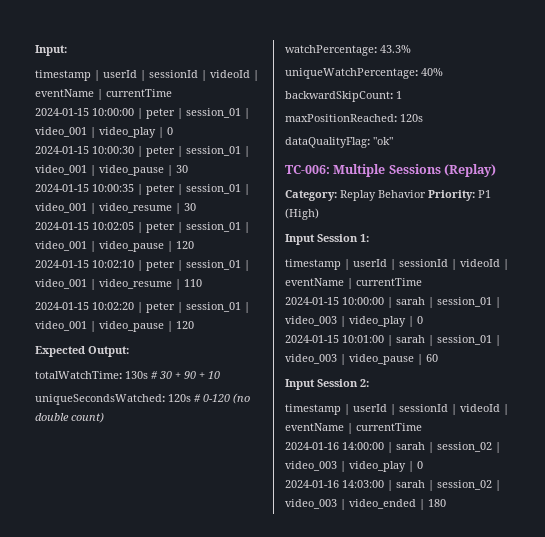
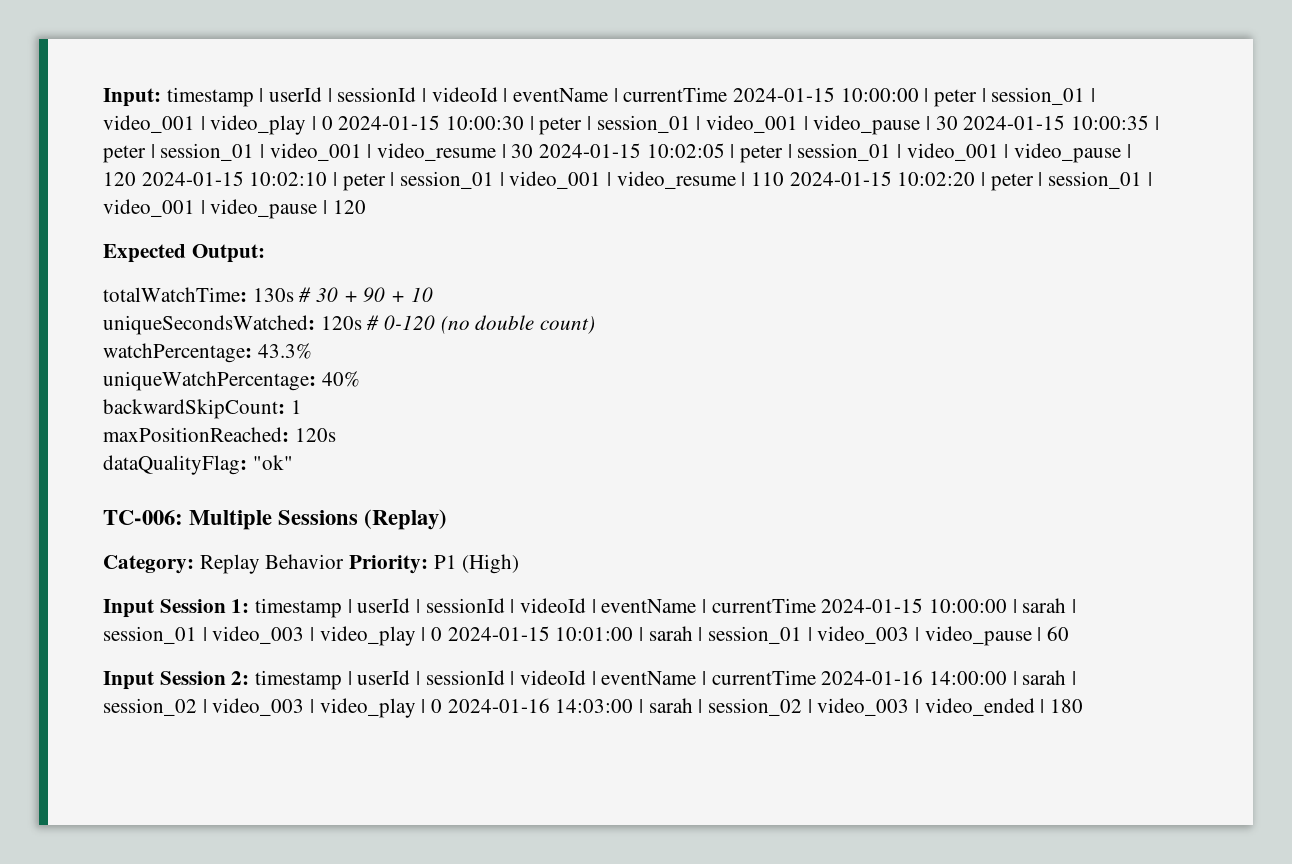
- Input:
- timestamp | userId | sessionId | videoId | eventName | currentTime
- 2024-01-15 10:00:00 | peter | session_01 | video_001 | video_play | 0
- 2024-01-15 10:00:30 | peter | session_01 | video_001 | video_pause | 30
- 2024-01-15 10:00:35 | peter | session_01 | video_001 | video_resume | 30
- 2024-01-15 10:02:05 | peter | session_01 | video_001 | video_pause | 120
- 2024-01-15 10:02:10 | peter | session_01 | video_001 | video_resume | 110
- 2024-01-15 10:02:20 | peter | session_01 | video_001 | video_pause | 120
+ Input: timestamp | userId | sessionId | videoId | eventName | currentTime 2024-01-15 10:00:00 | peter | session_01 | video_001 | video_play | 0 2024-01-15 10:00:30 | peter | session_01 | video_001 | video_pause | 30 2024-01-15 10:00:35 | peter | session_01 | video_001 | video_resume | 30 2024-01-15 10:02:05 | peter | session_01 | video_001 | video_pause | 120 2024-01-15 10:02:10 | peter | session_01 | video_001 | video_resume | 110 2024-01-15 10:02:20 | peter | session_01 | video_001 | video_pause | 120
- Input Session 1:
- timestamp | userId | sessionId | videoId | eventName | currentTime
- 2024-01-15 10:00:00 | sarah | session_01 | video_003 | video_play | 0
- 2024-01-15 10:01:00 | sarah | session_01 | video_003 | video_pause | 60
+ Input Session 1: timestamp | userId | sessionId | videoId | eventName | currentTime 2024-01-15 10:00:00 | sarah | session_01 | video_003 | video_play | 0 2024-01-15 10:01:00 | sarah | session_01 | video_003 | video_pause | 60
- Input Session 2:
- timestamp | userId | sessionId | videoId | eventName | currentTime
- 2024-01-16 14:00:00 | sarah | session_02 | video_003 | video_play | 0
- 2024-01-16 14:03:00 | sarah | session_02 | video_003 | video_ended | 180
+ Input Session 2: timestamp | userId | sessionId | videoId | eventName | currentTime 2024-01-16 14:00:00 | sarah | session_02 | video_003 | video_play | 0 2024-01-16 14:03:00 | sarah | session_02 | video_003 | video_ended | 180

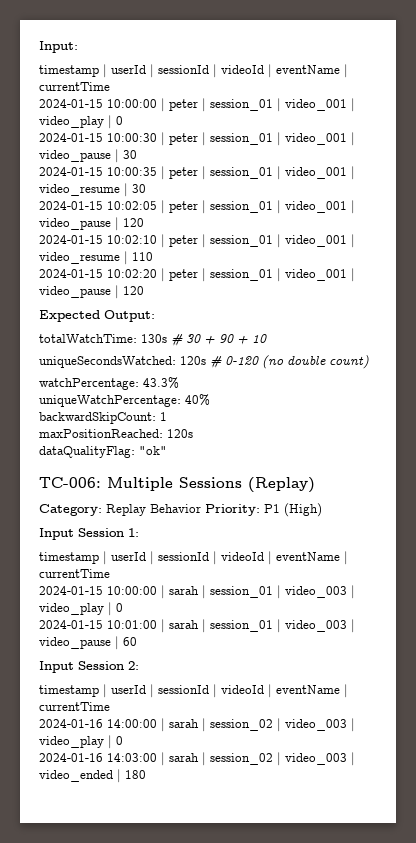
- Input: timestamp | userId | sessionId | videoId | eventName | currentTime 2024-01-15 10:00:00 | peter | session_01 | video_001 | video_play | 0 2024-01-15 10:00:30 | peter | session_01 | video_001 | video_pause | 30 2024-01-15 10:00:35 | peter | session_01 | video_001 | video_resume | 30 2024-01-15 10:02:05 | peter | session_01 | video_001 | video_pause | 120 2024-01-15 10:02:10 | peter | session_01 | video_001 | video_resume | 110 2024-01-15 10:02:20 | peter | session_01 | video_001 | video_pause | 120
+ Input:
+ timestamp | userId | sessionId | videoId | eventName | currentTime
+ 2024-01-15 10:00:00 | peter | session_01 | video_001 | video_play | 0
+ 2024-01-15 10:00:30 | peter | session_01 | video_001 | video_pause | 30
+ 2024-01-15 10:00:35 | peter | session_01 | video_001 | video_resume | 30
+ 2024-01-15 10:02:05 | peter | session_01 | video_001 | video_pause | 120
+ 2024-01-15 10:02:10 | peter | session_01 | video_001 | video_resume | 110
+ 2024-01-15 10:02:20 | peter | session_01 | video_001 | video_pause | 120
- Input Session 1: timestamp | userId | sessionId | videoId | eventName | currentTime 2024-01-15 10:00:00 | sarah | session_01 | video_003 | video_play | 0 2024-01-15 10:01:00 | sarah | session_01 | video_003 | video_pause | 60
+ Input Session 1:
+ timestamp | userId | sessionId | videoId | eventName | currentTime
+ 2024-01-15 10:00:00 | sarah | session_01 | video_003 | video_play | 0
+ 2024-01-15 10:01:00 | sarah | session_01 | video_003 | video_pause | 60
- Input Session 2: timestamp | userId | sessionId | videoId | eventName | currentTime 2024-01-16 14:00:00 | sarah | session_02 | video_003 | video_play | 0 2024-01-16 14:03:00 | sarah | session_02 | video_003 | video_ended | 180
+ Input Session 2:
+ timestamp | userId | sessionId | videoId | eventName | currentTime
+ 2024-01-16 14:00:00 | sarah | session_02 | video_003 | video_play | 0
+ 2024-01-16 14:03:00 | sarah | session_02 | video_003 | video_ended | 180

